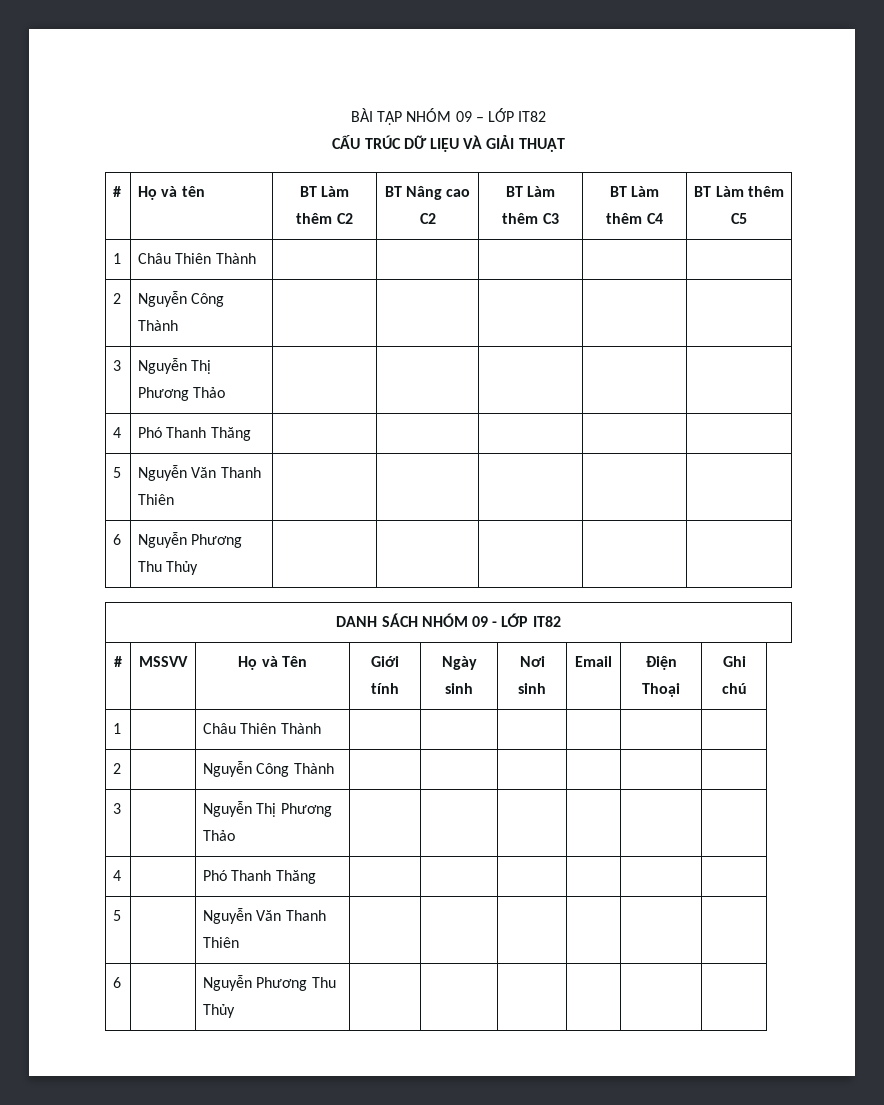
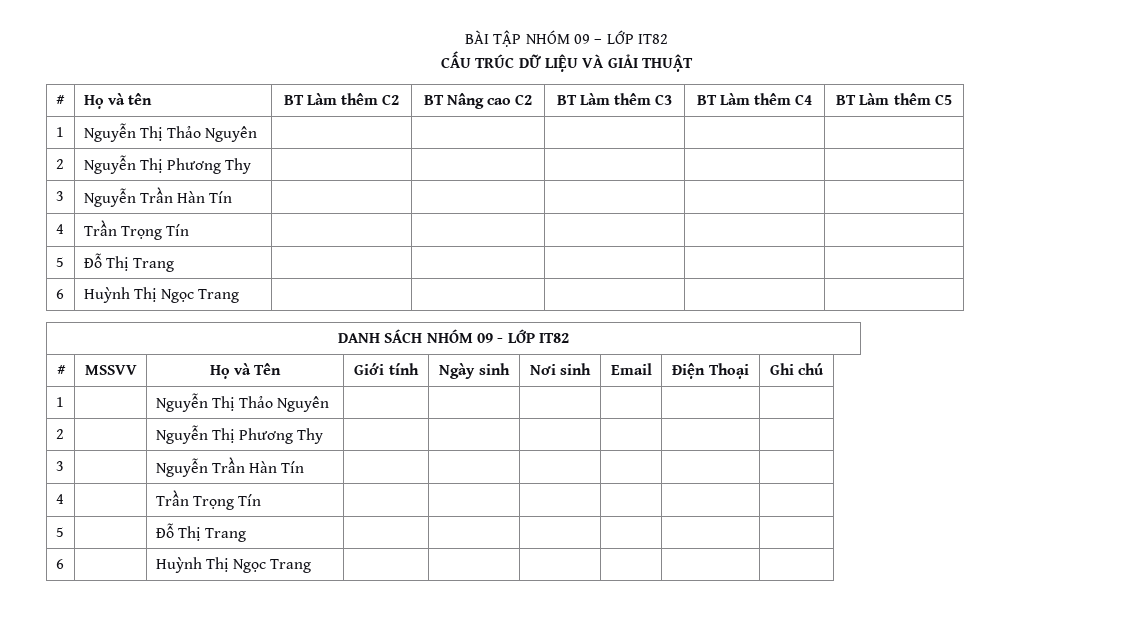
  # | Họ và tên | BT Làm thêm C2 | BT Nâng cao C2 | BT Làm thêm C3 | BT Làm thêm C4 | BT Làm thêm C5
- 1 | Châu Thiên Thành | | | | |
+ 1 | Nguyễn Thị Thảo Nguyên | | | | |
- 2 | Nguyễn Công Thành | | | | |
+ 2 | Nguyễn Thị Phương Thy | | | | |
- 3 | Nguyễn Thị Phương Thảo | | | | |
- 4 | Phó Thanh Thăng | | | | |
- 5 | Nguyễn Văn Thanh Thiên | | | | |
- 6 | Nguyễn Phương Thu Thủy | | | | |
+ 3 | Nguyễn Trần Hàn Tín | | | | |
+ 4 | Trần Trọng Tín | | | | |
+ 5 | Đỗ Thị Trang | | | | |
+ 6 | Huỳnh Thị Ngọc Trang | | | | |
- 1 | | Châu Thiên Thành | | | | | |
+ 1 | | Nguyễn Thị Thảo Nguyên | | | | | |
- 2 | | Nguyễn Công Thành | | | | | |
+ 2 | | Nguyễn Thị Phương Thy | | | | | |
- 3 | | Nguyễn Thị Phương Thảo | | | | | |
- 4 | | Phó Thanh Thăng | | | | | |
- 5 | | Nguyễn Văn Thanh Thiên | | | | | |
- 6 | | Nguyễn Phương Thu Thủy | | | | | |
+ 3 | | Nguyễn Trần Hàn Tín | | | | | |
+ 4 | | Trần Trọng Tín | | | | | |
+ 5 | | Đỗ Thị Trang | | | | | |
+ 6 | | Huỳnh Thị Ngọc Trang | | | | | |

